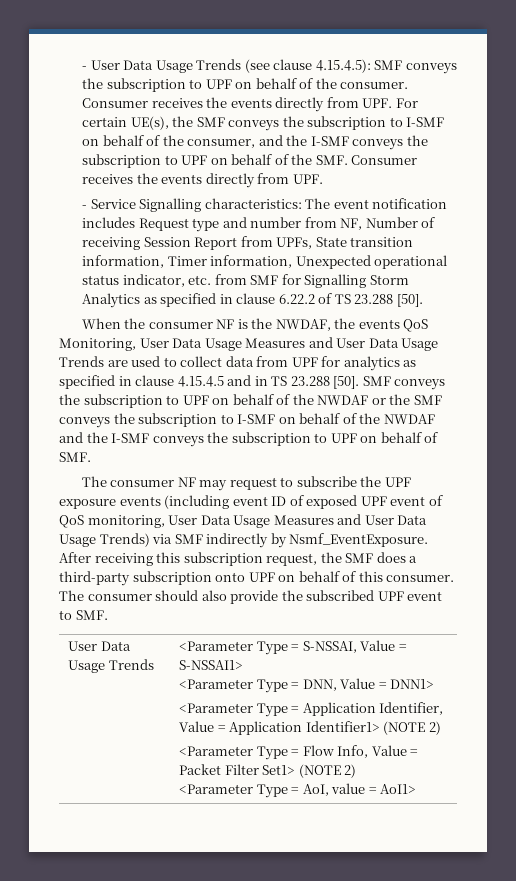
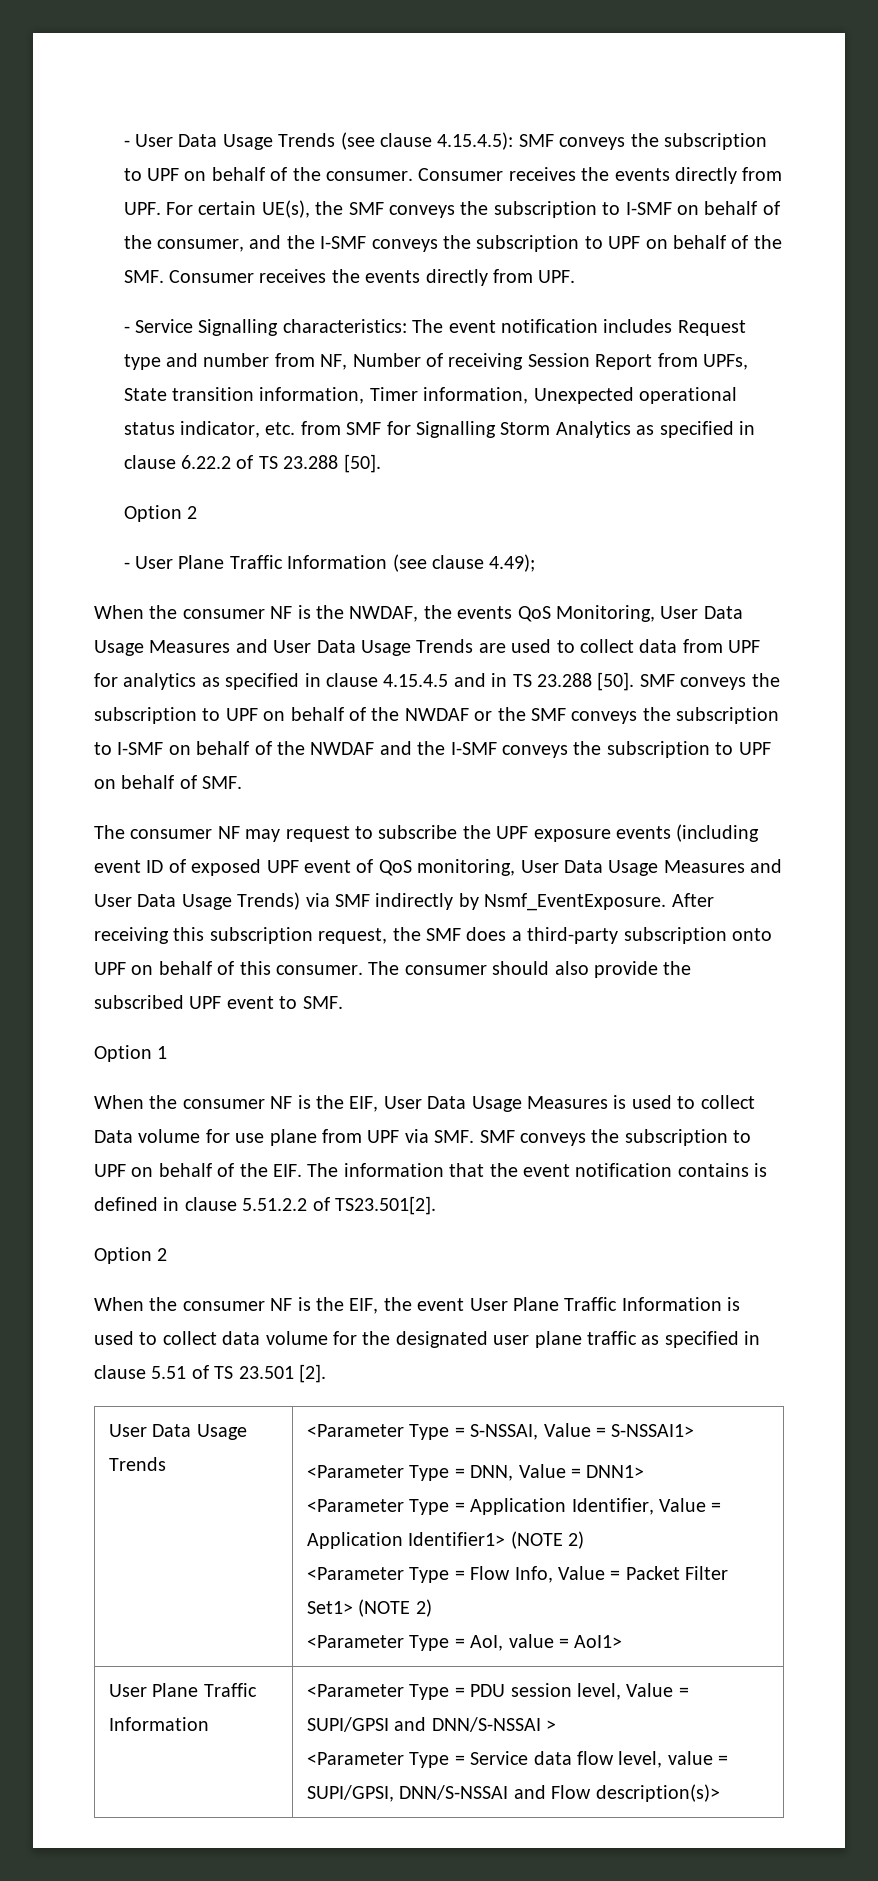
  - Service Signalling characteristics: The event notification includes Request type and number from NF, Number of receiving Session Report from UPFs, State transition information, Timer information, Unexpected operational status indicator, etc. from SMF for Signalling Storm Analytics as specified in clause 6.22.2 of TS 23.288 [50].
+ Option 2
+ - User Plane Traffic Information (see clause 4.49);
+ Option 1
+ When the consumer NF is the EIF, User Data Usage Measures is used to collect Data volume for use plane from UPF via SMF. SMF conveys the subscription to UPF on behalf of the EIF. The information that the event notification contains is defined in clause 5.51.2.2 of TS23.501[2].
+ Option 2
+ When the consumer NF is the EIF, the event User Plane Traffic Information is used to collect data volume for the designated user plane traffic as specified in clause 5.51 of TS 23.501 [2].
+ User Plane Traffic Information | <Parameter Type = PDU session level, Value = SUPI/GPSI and DNN/S-NSSAI >
+ <Parameter Type = Service data flow level, value = SUPI/GPSI, DNN/S-NSSAI and Flow description(s)>

